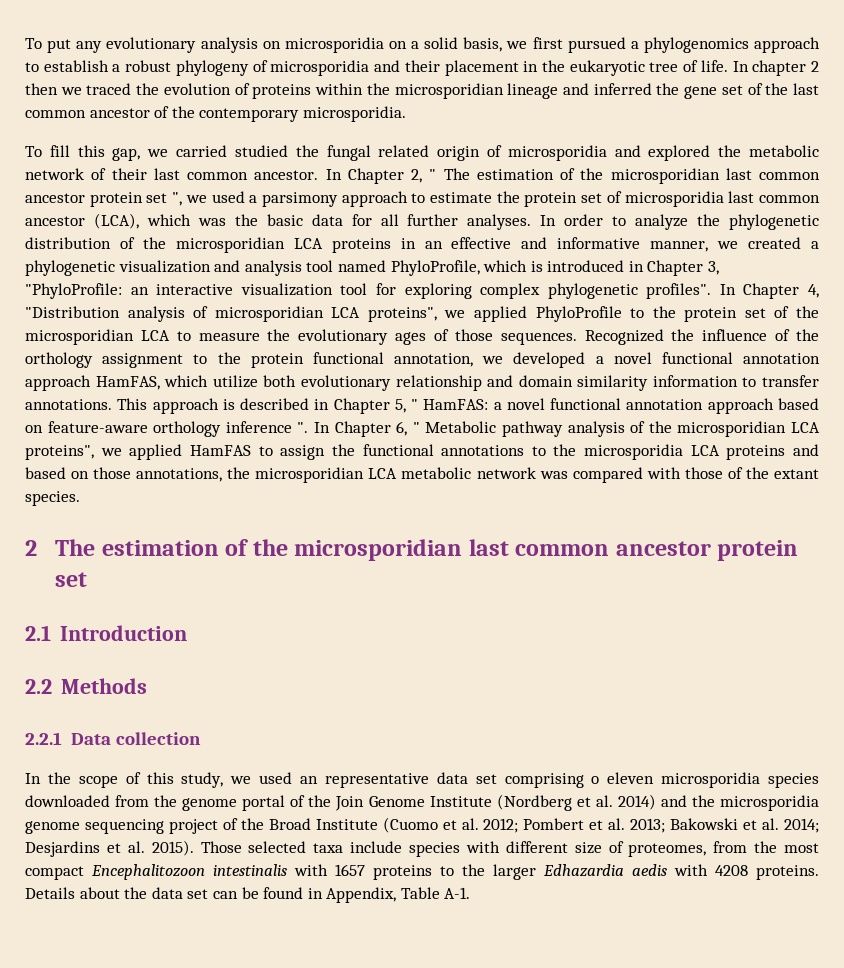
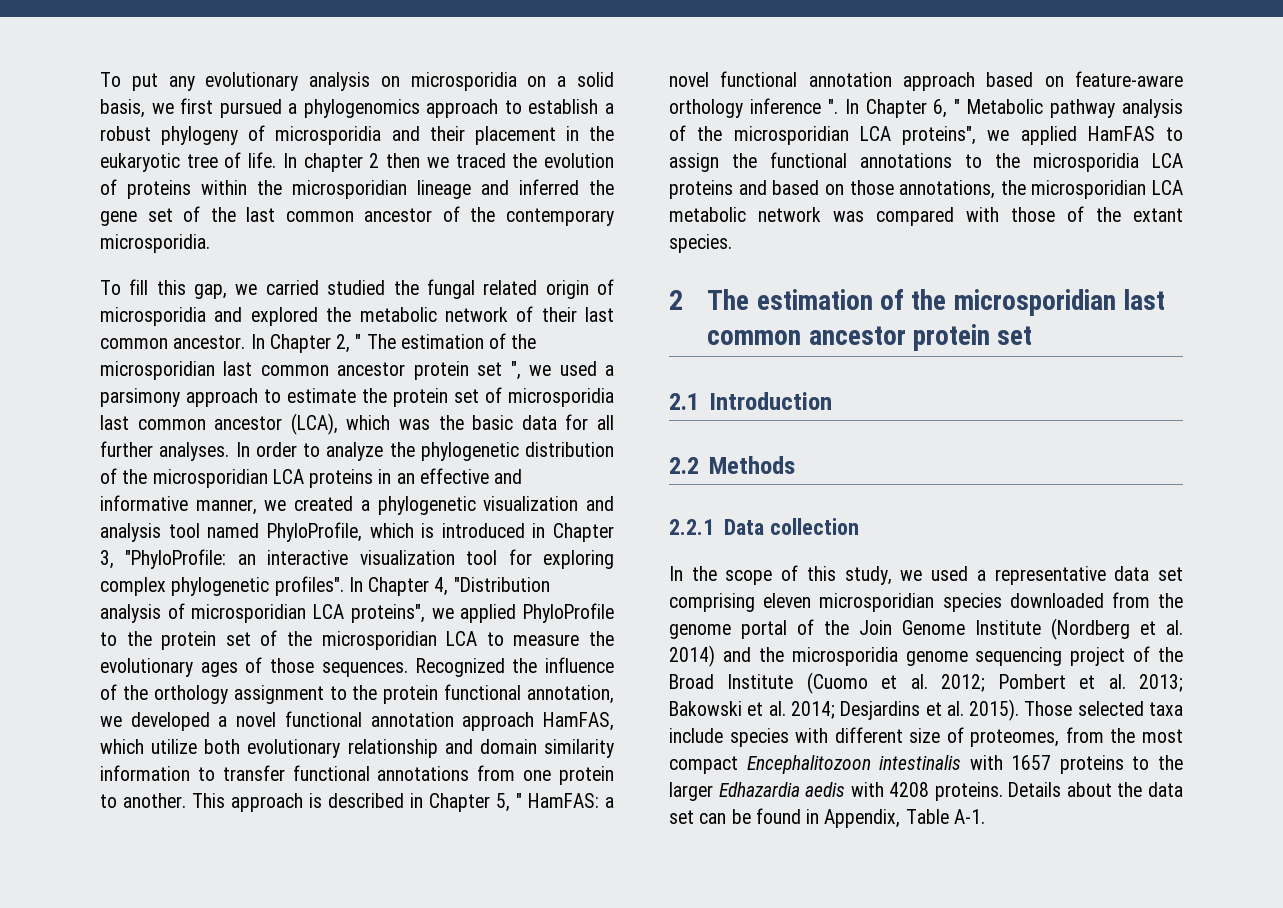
- Recognized the influence of the orthology assignment to the protein functional annotation, we developed a novel functional annotation approach HamFAS, which utilize both evolutionary relationship and domain similarity information to transfer annotations.
+ Recognized the influence of the orthology assignment to the protein functional annotation, we developed a novel functional annotation approach HamFAS, which utilize both evolutionary relationship and domain similarity information to transfer functional annotations from one protein to another.
- In the scope of this study, we used an representative data set comprising o eleven microsporidia species downloaded from the genome portal of the Join Genome Institute (Nordberg et al. 2014) and the microsporidia genome sequencing project of the Broad Institute (Cuomo et al. 2012; Pombert et al. 2013; Bakowski et al. 2014; Desjardins et al. 2015).
+ In the scope of this study, we used a representative data set comprising eleven microsporidian species downloaded from the genome portal of the Join Genome Institute (Nordberg et al. 2014) and the microsporidia genome sequencing project of the Broad Institute (Cuomo et al. 2012; Pombert et al. 2013; Bakowski et al. 2014; Desjardins et al. 2015).

